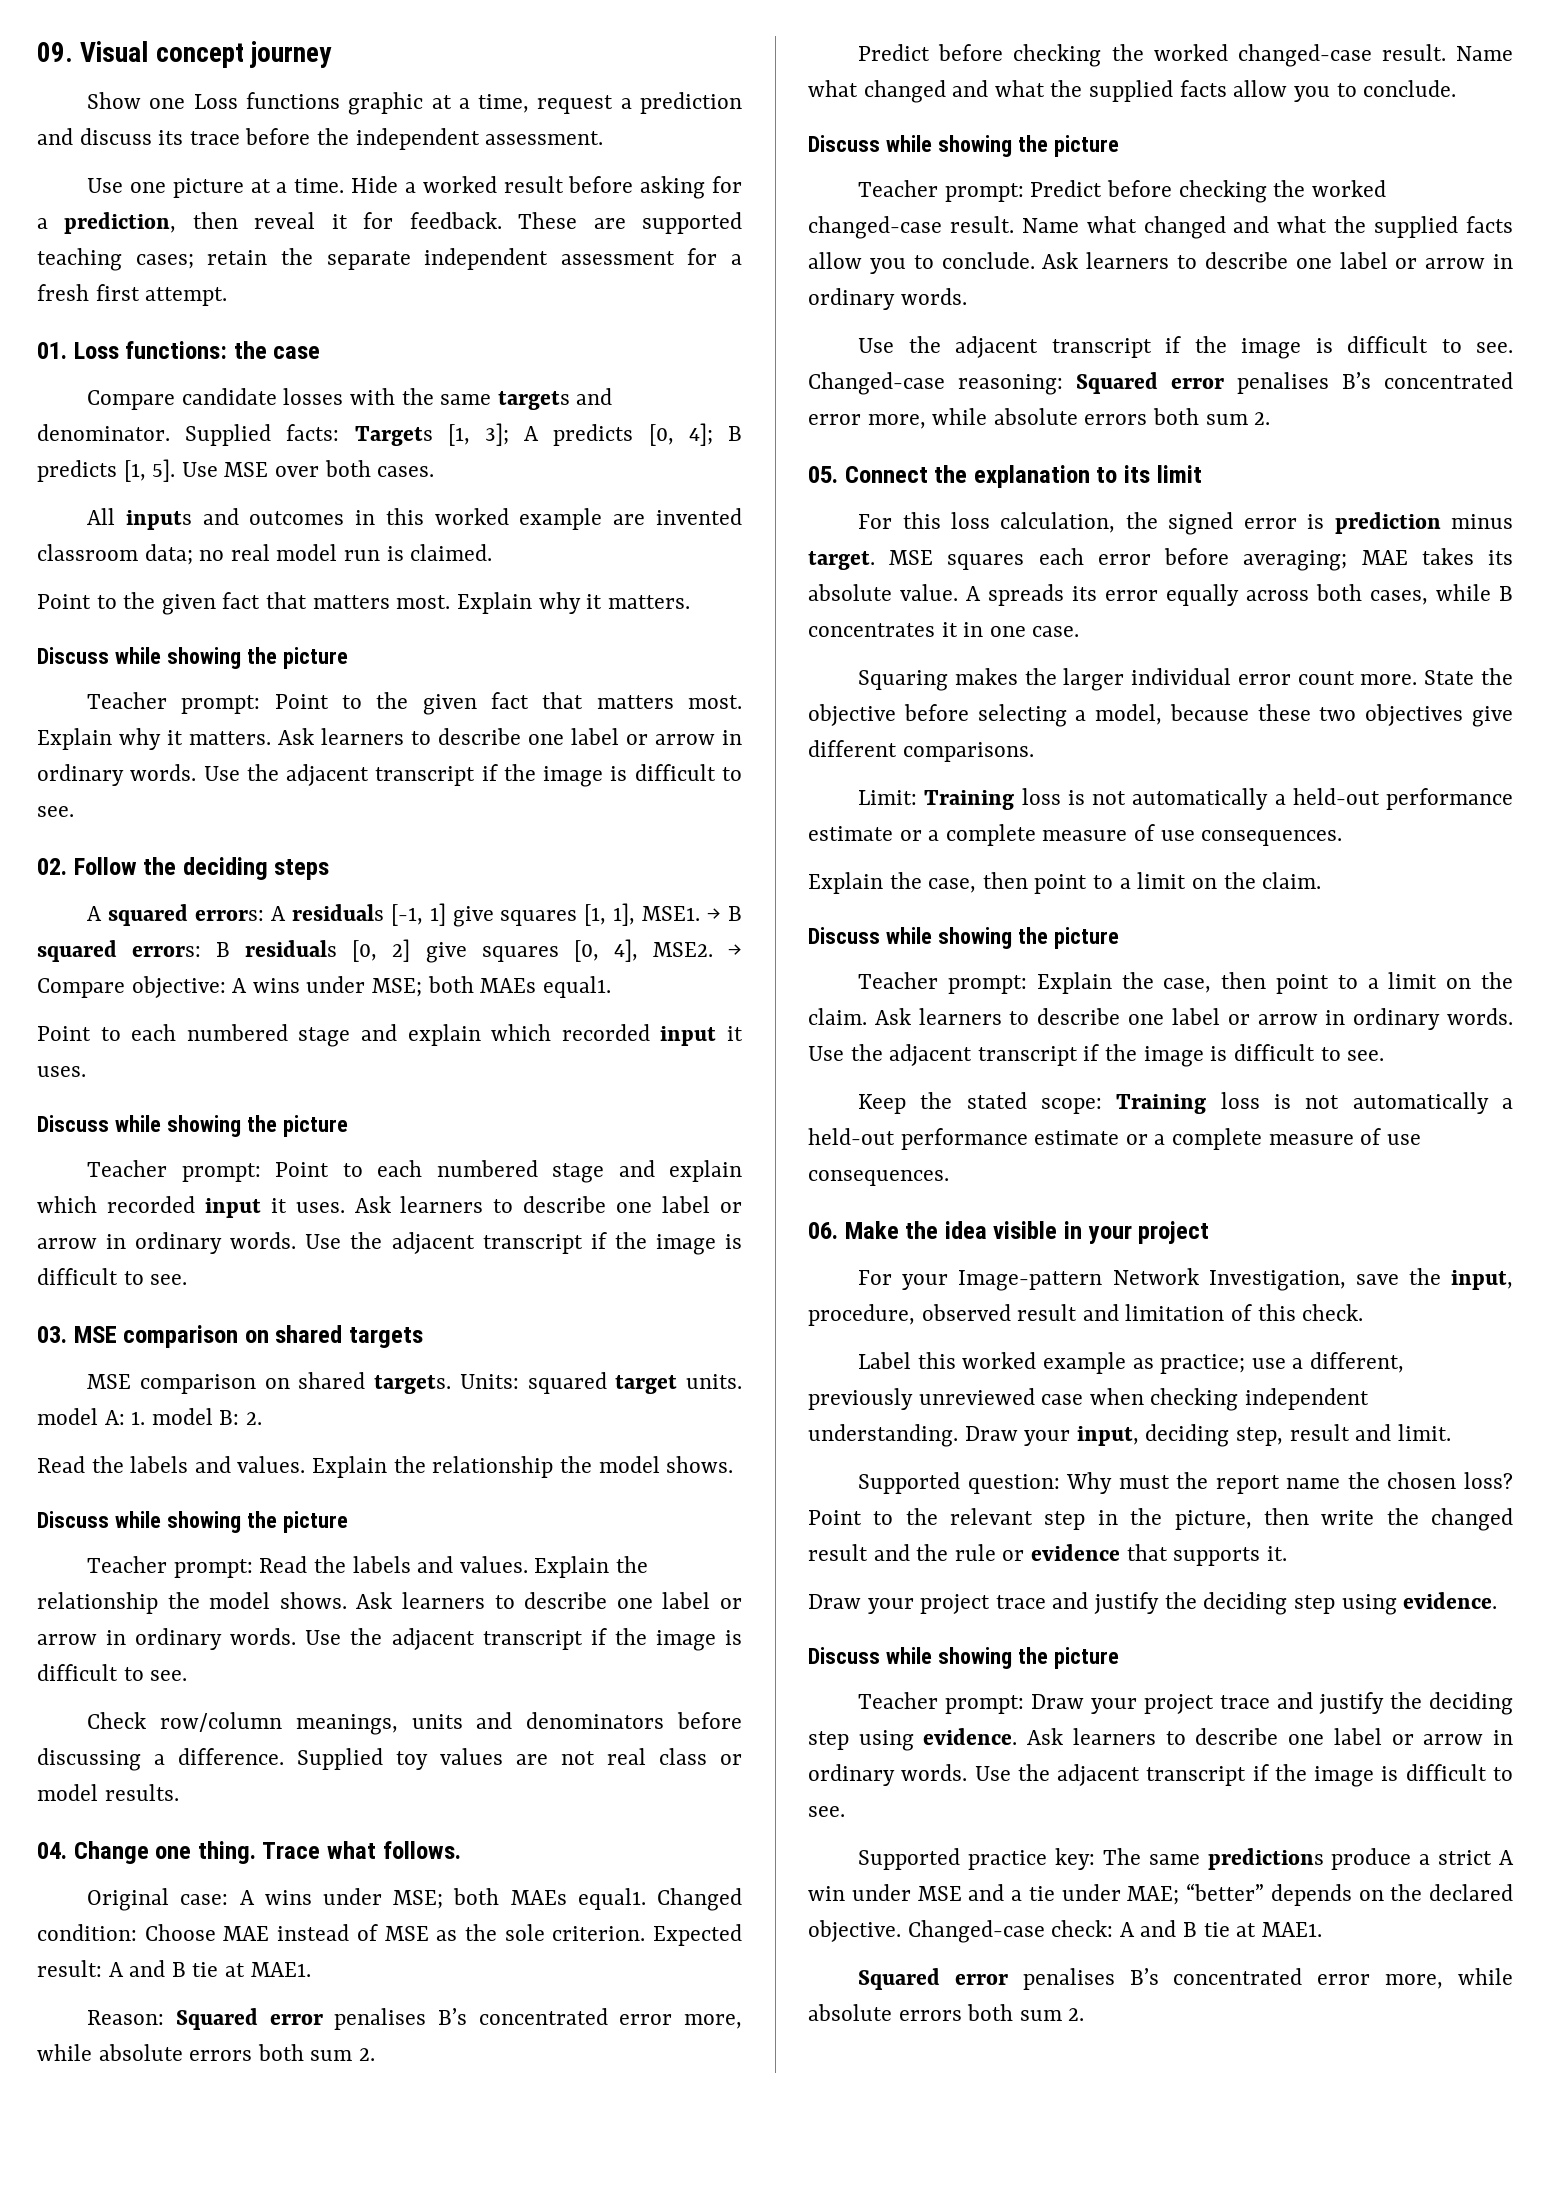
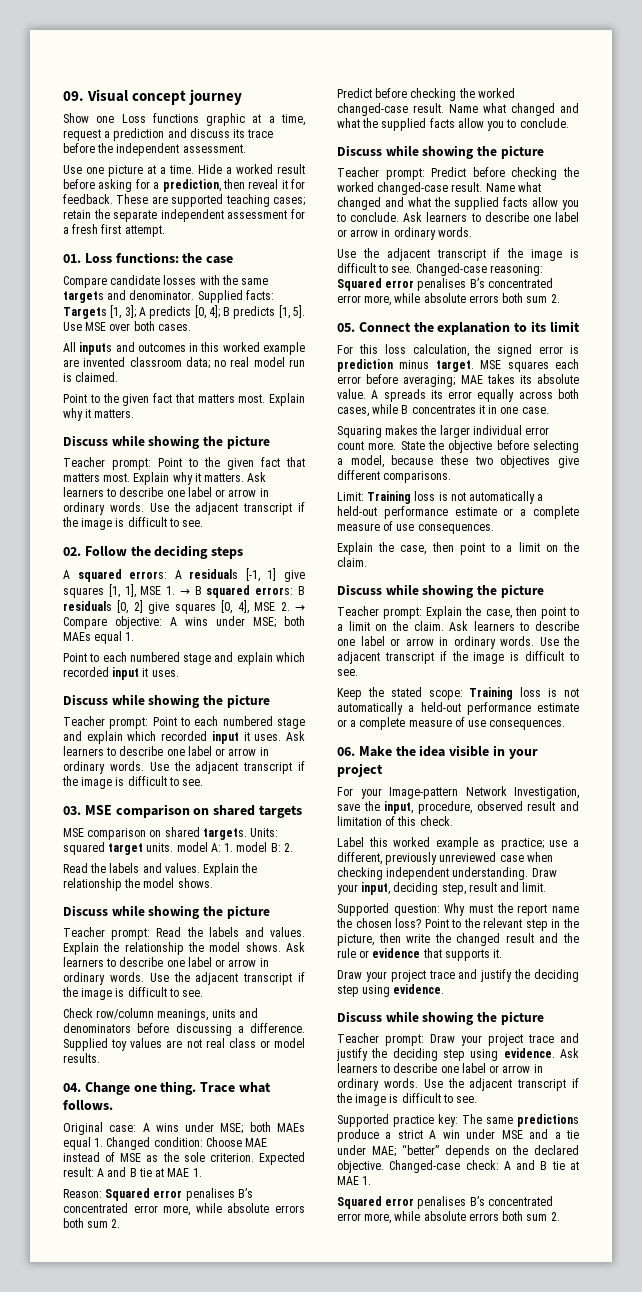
- A squared errors: A residuals [-1, 1] give squares [1, 1], MSE1. → B squared errors: B residuals [0, 2] give squares [0, 4], MSE2. → Compare objective: A wins under MSE; both MAEs equal1.
+ A squared errors: A residuals [-1, 1] give squares [1, 1], MSE 1. → B squared errors: B residuals [0, 2] give squares [0, 4], MSE 2. → Compare objective: A wins under MSE; both MAEs equal 1.
- Original case: A wins under MSE; both MAEs equal1. Changed condition: Choose MAE instead of MSE as the sole criterion.
+ Original case: A wins under MSE; both MAEs equal 1. Changed condition: Choose MAE instead of MSE as the sole criterion.
- Expected result: A and B tie at MAE1.
+ Expected result: A and B tie at MAE 1.
- Changed-case check: A and B tie at MAE1.
+ Changed-case check: A and B tie at MAE 1.

